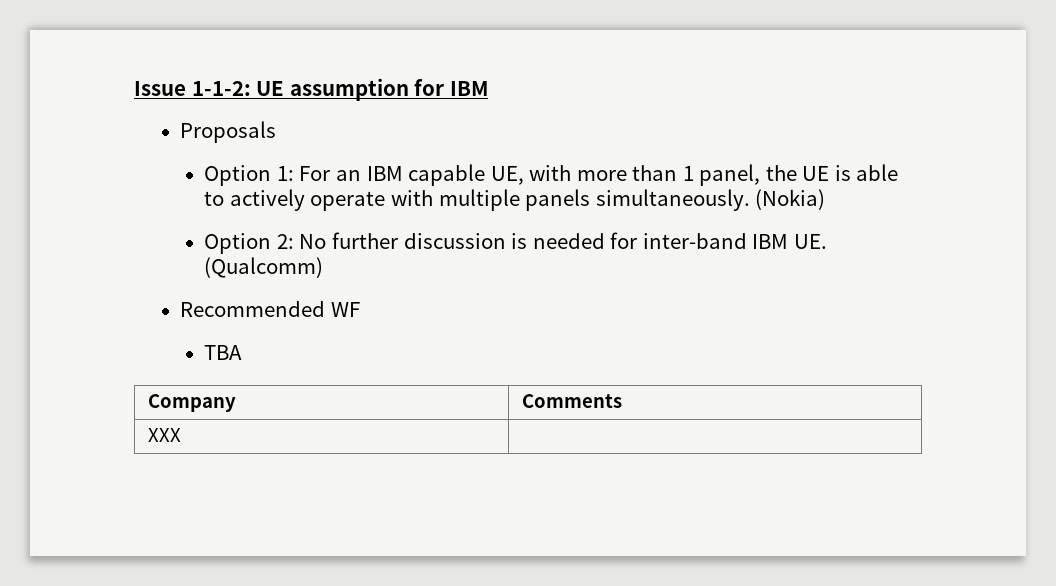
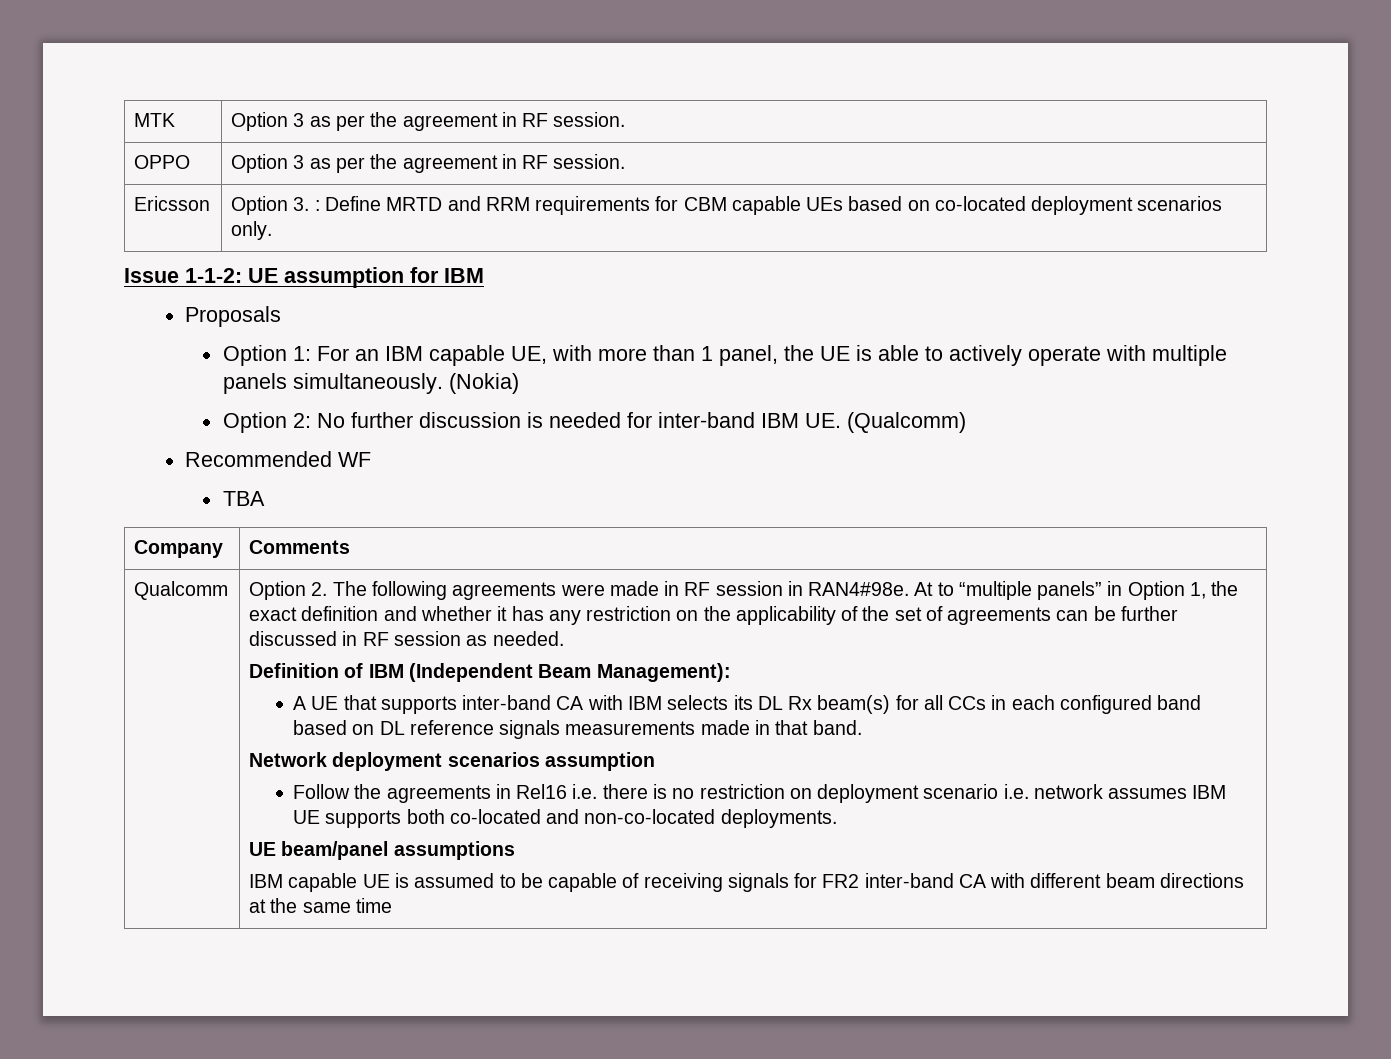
+ MTK | Option 3 as per the agreement in RF session.
+ OPPO | Option 3 as per the agreement in RF session.
+ Ericsson | Option 3. : Define MRTD and RRM requirements for CBM capable UEs based on co-located deployment scenarios only.
- XXX
+ Qualcomm | Option 2. The following agreements were made in RF session in RAN4#98e. At to “multiple panels” in Option 1, the exact definition and whether it has any restriction on the applicability of the set of agreements can be further discussed in RF session as needed.
+ Definition of IBM (Independent Beam Management):
+ A UE that supports inter-band CA with IBM selects its DL Rx beam(s) for all CCs in each configured band based on DL reference signals measurements made in that band.
+ Network deployment scenarios assumption
+ Follow the agreements in Rel16 i.e. there is no restriction on deployment scenario i.e. network assumes IBM UE supports both co-located and non-co-located deployments.
+ UE beam/panel assumptions
+ IBM capable UE is assumed to be capable of receiving signals for FR2 inter-band CA with different beam directions at the same time

